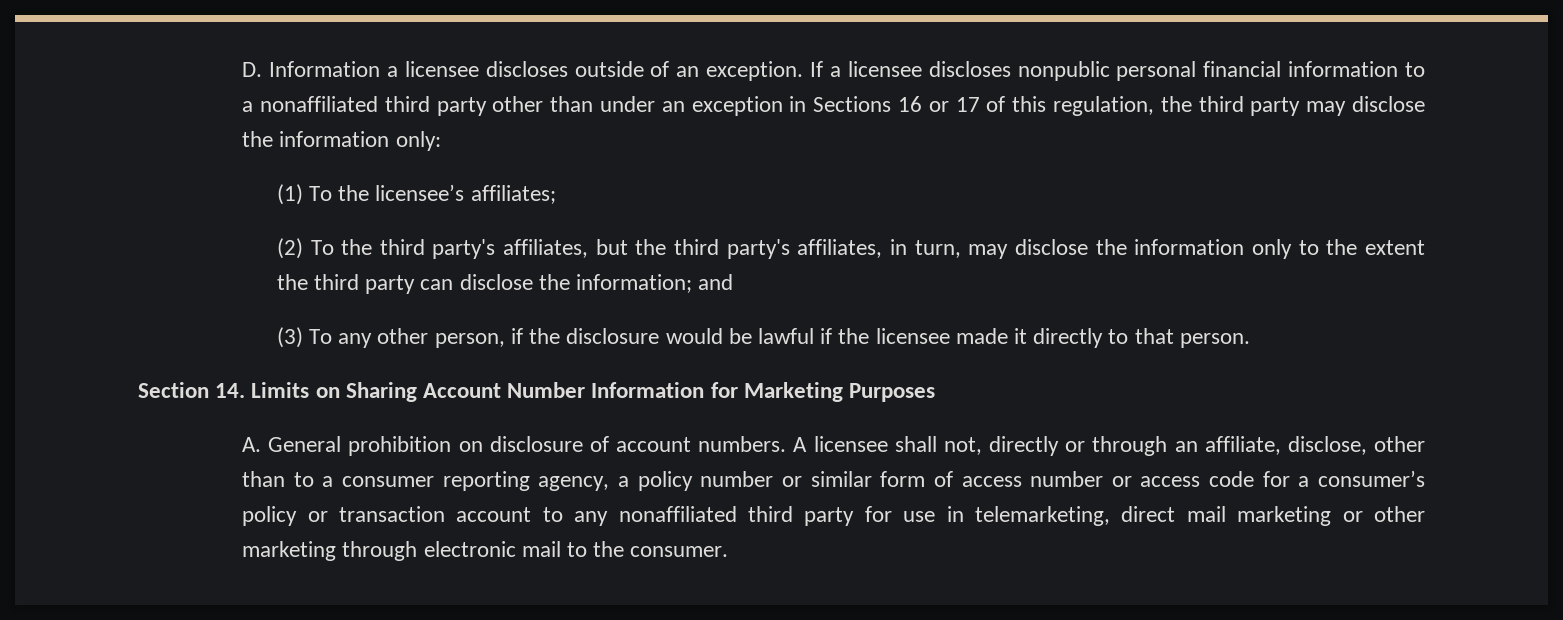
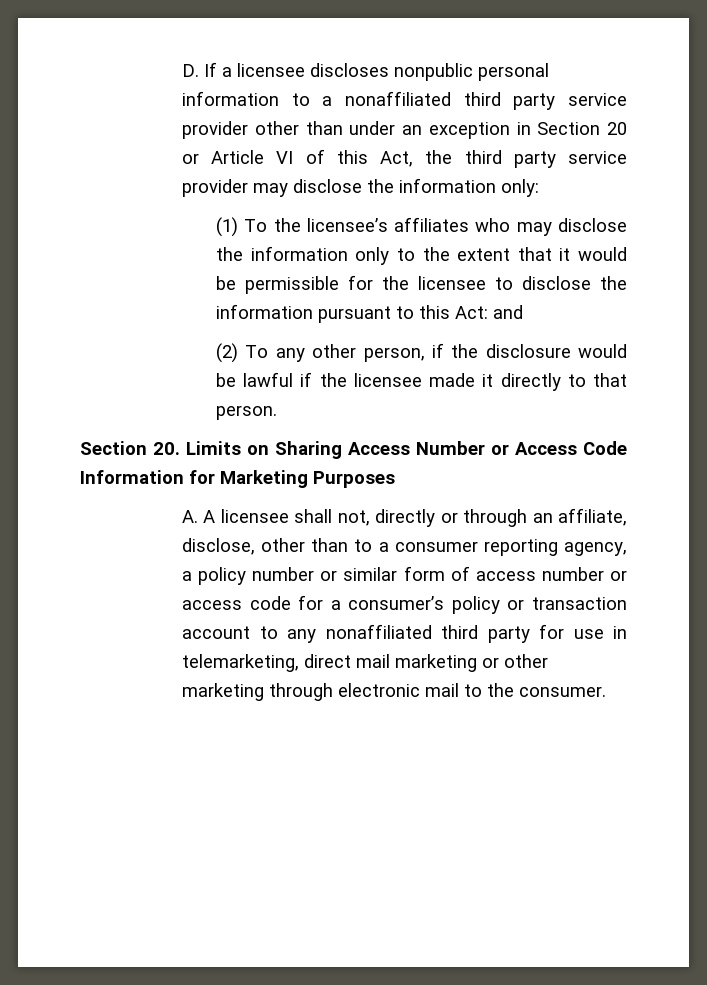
- D. Information a licensee discloses outside of an exception. If a licensee discloses nonpublic personal financial information to a nonaffiliated third party other than under an exception in Sections 16 or 17 of this regulation, the third party may disclose the information only:
+ D. If a licensee discloses nonpublic personal information to a nonaffiliated third party service provider other than under an exception in Section 20 or Article VI of this Act, the third party service provider may disclose the information only:
- (1) To the licensee’s affiliates;
- (2) To the third party's affiliates, but the third party's affiliates, in turn, may disclose the information only to the extent the third party can disclose the information; and
+ (1) To the licensee’s affiliates who may disclose the information only to the extent that it would be permissible for the licensee to disclose the information pursuant to this Act: and
- (3) To any other person, if the disclosure would be lawful if the licensee made it directly to that person.
+ (2) To any other person, if the disclosure would be lawful if the licensee made it directly to that person.
- Section 14. Limits on Sharing Account Number Information for Marketing Purposes
+ Section 20. Limits on Sharing Access Number or Access Code Information for Marketing Purposes
- A. General prohibition on disclosure of account numbers. A licensee shall not, directly or through an affiliate, disclose, other than to a consumer reporting agency, a policy number or similar form of access number or access code for a consumer’s policy or transaction account to any nonaffiliated third party for use in telemarketing, direct mail marketing or other marketing through electronic mail to the consumer.
+ A. A licensee shall not, directly or through an affiliate, disclose, other than to a consumer reporting agency, a policy number or similar form of access number or access code for a consumer’s policy or transaction account to any nonaffiliated third party for use in telemarketing, direct mail marketing or other marketing through electronic mail to the consumer.

